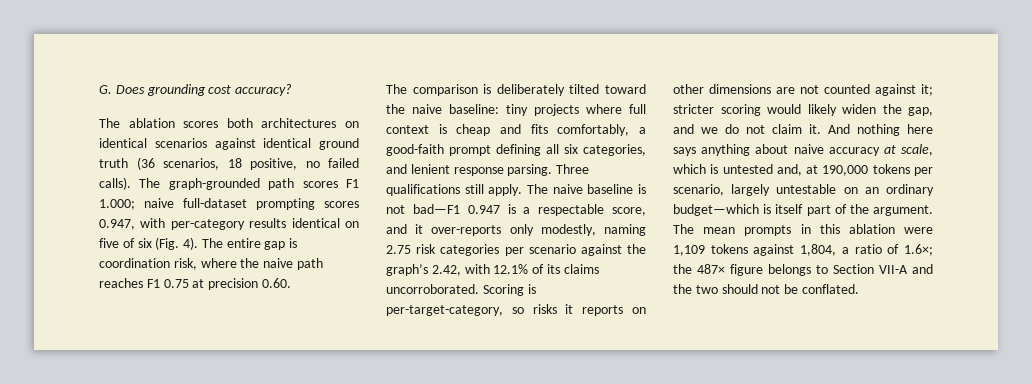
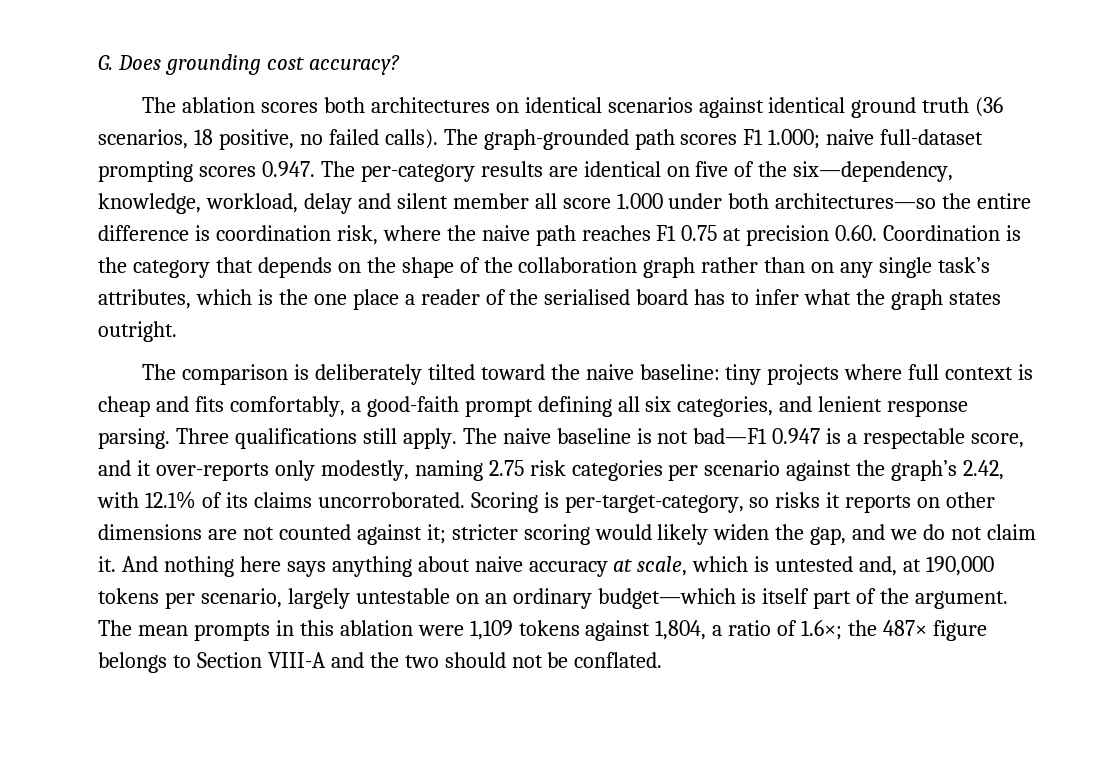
- The graph-grounded path scores F1 1.000; naive full-dataset prompting scores 0.947, with per-category results identical on five of six (Fig. 4). The entire gap is coordination risk, where the naive path reaches F1 0.75 at precision 0.60.
+ The graph-grounded path scores F1 1.000; naive full-dataset prompting scores 0.947. The per-category results are identical on five of the six—dependency, knowledge, workload, delay and silent member all score 1.000 under both architectures—so the entire difference is coordination risk, where the naive path reaches F1 0.75 at precision 0.60. Coordination is the category that depends on the shape of the collaboration graph rather than on any single task’s attributes, which is the one place a reader of the serialised board has to infer what the graph states outright.
- The mean prompts in this ablation were 1,109 tokens against 1,804, a ratio of 1.6×; the 487× figure belongs to Section VII-A and the two should not be conflated.
+ The mean prompts in this ablation were 1,109 tokens against 1,804, a ratio of 1.6×; the 487× figure belongs to Section VIII-A and the two should not be conflated.

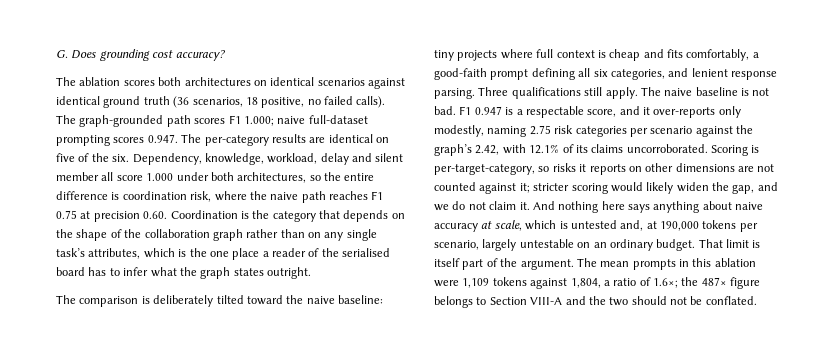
- naive full-dataset prompting scores 0.947. The per-category results are identical on five of the six—dependency, knowledge, workload, delay and silent member all score 1.000 under both architectures—so the entire difference is coordination risk, where the naive path reaches F1 0.75 at precision 0.60. Coordination is the category that depends on the shape of the collaboration graph rather than on any single task’s attributes, which is the one place a reader of the serialised board has to infer what the graph states outright.
+ naive full-dataset prompting scores 0.947. The per-category results are identical on five of the six. Dependency, knowledge, workload, delay and silent member all score 1.000 under both architectures, so the entire difference is coordination risk, where the naive path reaches F1 0.75 at precision 0.60. Coordination is the category that depends on the shape of the collaboration graph rather than on any single task’s attributes, which is the one place a reader of the serialised board has to infer what the graph states outright.
- The naive baseline is not bad—F1 0.947 is a respectable score, and it over-reports only modestly, naming 2.75 risk categories per scenario against the graph’s 2.42, with 12.1% of its claims uncorroborated.
+ The naive baseline is not bad. F1 0.947 is a respectable score, and it over-reports only modestly, naming 2.75 risk categories per scenario against the graph’s 2.42, with 12.1% of its claims uncorroborated.
- And nothing here says anything about naive accuracy at scale, which is untested and, at 190,000 tokens per scenario, largely untestable on an ordinary budget—which is itself part of the argument.
+ And nothing here says anything about naive accuracy at scale, which is untested and, at 190,000 tokens per scenario, largely untestable on an ordinary budget. That limit is itself part of the argument.

